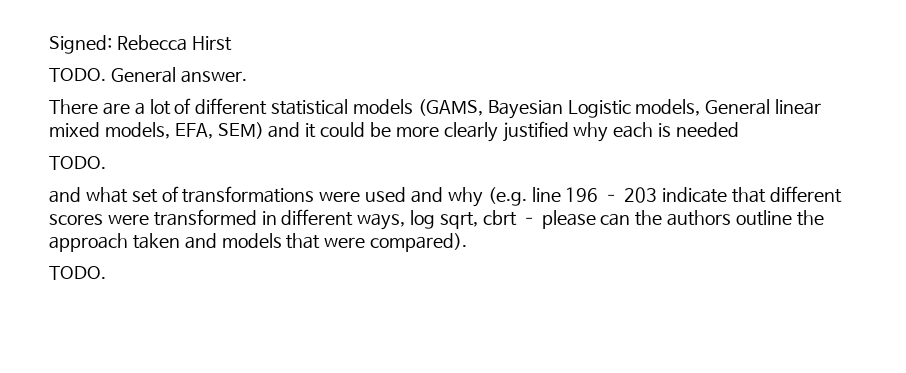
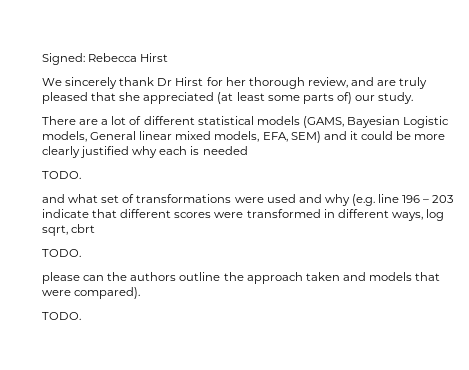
- TODO. General answer.
+ We sincerely thank Dr Hirst for her thorough review, and are truly pleased that she appreciated (at least some parts of) our study.
- and what set of transformations were used and why (e.g. line 196 – 203 indicate that different scores were transformed in different ways, log sqrt, cbrt – please can the authors outline the approach taken and models that were compared).
+ and what set of transformations were used and why (e.g. line 196 – 203 indicate that different scores were transformed in different ways, log sqrt, cbrt
+ TODO.
+ please can the authors outline the approach taken and models that were compared).

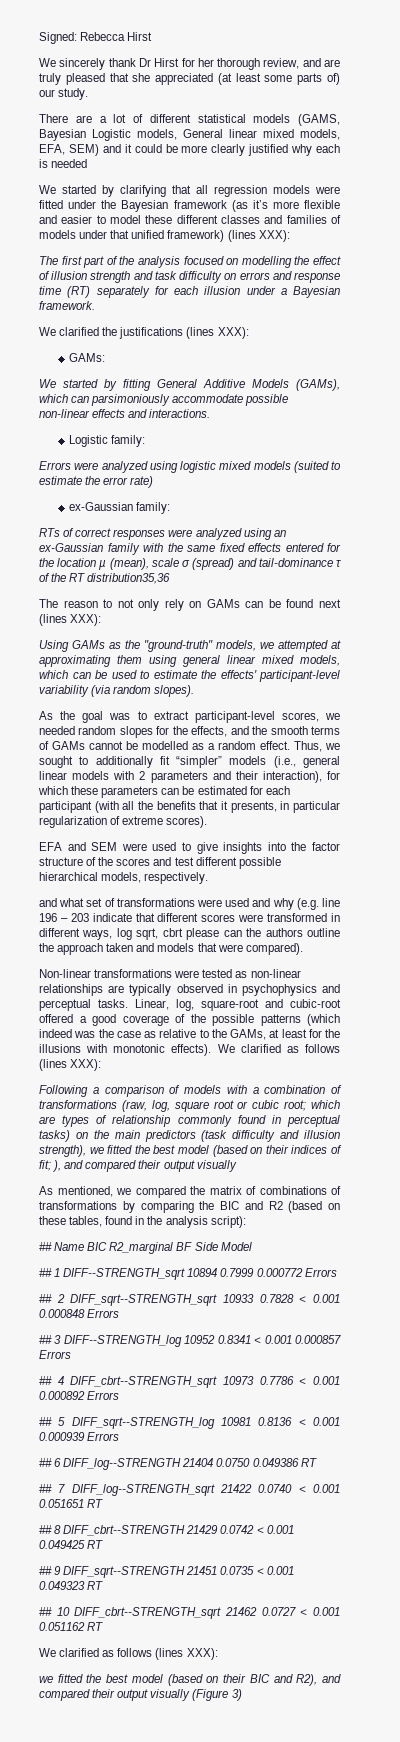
  There are a lot of different statistical models (GAMS, Bayesian Logistic models, General linear mixed models, EFA, SEM) and it could be more clearly justified why each is needed
- TODO.
+ We started by clarifying that all regression models were fitted under the Bayesian framework (as it’s more flexible and easier to model these different classes and families of models under that unified framework) (lines XXX):
+ The first part of the analysis focused on modelling the effect of illusion strength and task difficulty on errors and response time (RT) separately for each illusion under a Bayesian framework.
+ We clarified the justifications (lines XXX):
+ GAMs:
+ We started by fitting General Additive Models (GAMs), which can parsimoniously accommodate possible non-linear effects and interactions.
+ Logistic family:
+ Errors were analyzed using logistic mixed models (suited to estimate the error rate)
+ ex-Gaussian family:
+ RTs of correct responses were analyzed using an ex-Gaussian family with the same fixed effects entered for the location µ (mean), scale σ (spread) and tail-dominance τ of the RT distribution35,36
+ The reason to not only rely on GAMs can be found next (lines XXX):
+ Using GAMs as the "ground-truth" models, we attempted at approximating them using general linear mixed models, which can be used to estimate the effects' participant-level variability (via random slopes).
+ As the goal was to extract participant-level scores, we needed random slopes for the effects, and the smooth terms of GAMs cannot be modelled as a random effect. Thus, we sought to additionally fit “simpler” models (i.e., general linear models with 2 parameters and their interaction), for which these parameters can be estimated for each participant (with all the benefits that it presents, in particular regularization of extreme scores).
+ EFA and SEM were used to give insights into the factor structure of the scores and test different possible hierarchical models, respectively.
- and what set of transformations were used and why (e.g. line 196 – 203 indicate that different scores were transformed in different ways, log sqrt, cbrt
- TODO.
- please can the authors outline the approach taken and models that were compared).
- TODO.
+ and what set of transformations were used and why (e.g. line 196 – 203 indicate that different scores were transformed in different ways, log sqrt, cbrt please can the authors outline the approach taken and models that were compared).
+ Non-linear transformations were tested as non-linear relationships are typically observed in psychophysics and perceptual tasks. Linear, log, square-root and cubic-root offered a good coverage of the possible patterns (which indeed was the case as relative to the GAMs, at least for the illusions with monotonic effects). We clarified as follows (lines XXX):
+ Following a comparison of models with a combination of transformations (raw, log, square root or cubic root; which are types of relationship commonly found in perceptual tasks) on the main predictors (task difficulty and illusion strength), we fitted the best model (based on their indices of fit; ), and compared their output visually
+ As mentioned, we compared the matrix of combinations of transformations by comparing the BIC and R2 (based on these tables, found in the analysis script):
+ ## Name BIC R2_marginal BF Side Model
+ ## 1 DIFF--STRENGTH_sqrt 10894 0.7999 0.000772 Errors
+ ## 2 DIFF_sqrt--STRENGTH_sqrt 10933 0.7828 < 0.001 0.000848 Errors
+ ## 3 DIFF--STRENGTH_log 10952 0.8341 < 0.001 0.000857 Errors
+ ## 4 DIFF_cbrt--STRENGTH_sqrt 10973 0.7786 < 0.001 0.000892 Errors
+ ## 5 DIFF_sqrt--STRENGTH_log 10981 0.8136 < 0.001 0.000939 Errors
+ ## 6 DIFF_log--STRENGTH 21404 0.0750 0.049386 RT
+ ## 7 DIFF_log--STRENGTH_sqrt 21422 0.0740 < 0.001 0.051651 RT
+ ## 8 DIFF_cbrt--STRENGTH 21429 0.0742 < 0.001 0.049425 RT
+ ## 9 DIFF_sqrt--STRENGTH 21451 0.0735 < 0.001 0.049323 RT
+ ## 10 DIFF_cbrt--STRENGTH_sqrt 21462 0.0727 < 0.001 0.051162 RT
+ We clarified as follows (lines XXX):
+ we fitted the best model (based on their BIC and R2), and compared their output visually (Figure 3)

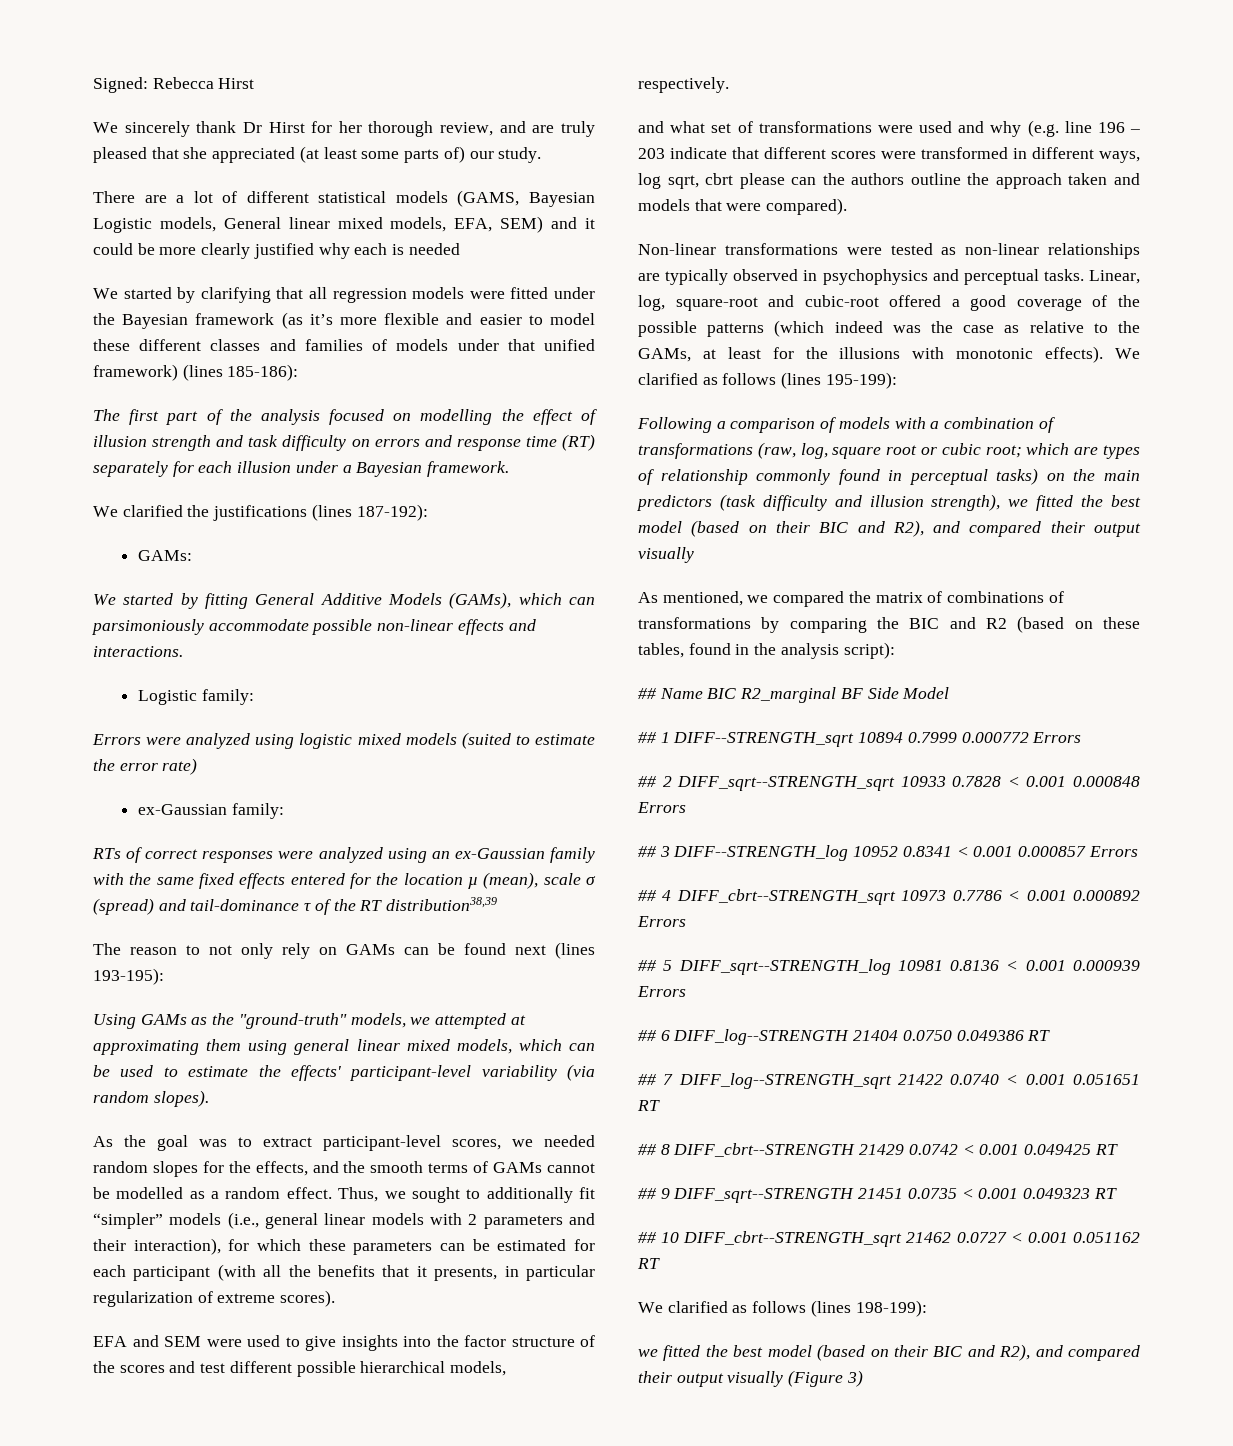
- We started by clarifying that all regression models were fitted under the Bayesian framework (as it’s more flexible and easier to model these different classes and families of models under that unified framework) (lines XXX):
+ We started by clarifying that all regression models were fitted under the Bayesian framework (as it’s more flexible and easier to model these different classes and families of models under that unified framework) (lines 185-186):
- We clarified the justifications (lines XXX):
+ We clarified the justifications (lines 187-192):
- RTs of correct responses were analyzed using an ex-Gaussian family with the same fixed effects entered for the location µ (mean), scale σ (spread) and tail-dominance τ of the RT distribution35,36
+ RTs of correct responses were analyzed using an ex-Gaussian family with the same fixed effects entered for the location µ (mean), scale σ (spread) and tail-dominance τ of the RT distribution38,39
- The reason to not only rely on GAMs can be found next (lines XXX):
+ The reason to not only rely on GAMs can be found next (lines 193-195):
- Linear, log, square-root and cubic-root offered a good coverage of the possible patterns (which indeed was the case as relative to the GAMs, at least for the illusions with monotonic effects). We clarified as follows (lines XXX):
+ Linear, log, square-root and cubic-root offered a good coverage of the possible patterns (which indeed was the case as relative to the GAMs, at least for the illusions with monotonic effects). We clarified as follows (lines 195-199):
- Following a comparison of models with a combination of transformations (raw, log, square root or cubic root; which are types of relationship commonly found in perceptual tasks) on the main predictors (task difficulty and illusion strength), we fitted the best model (based on their indices of fit; ), and compared their output visually
+ Following a comparison of models with a combination of transformations (raw, log, square root or cubic root; which are types of relationship commonly found in perceptual tasks) on the main predictors (task difficulty and illusion strength), we fitted the best model (based on their BIC and R2), and compared their output visually
  ## 10 DIFF_cbrt--STRENGTH_sqrt 21462 0.0727 < 0.001 0.051162 RT
- We clarified as follows (lines XXX):
+ We clarified as follows (lines 198-199):

